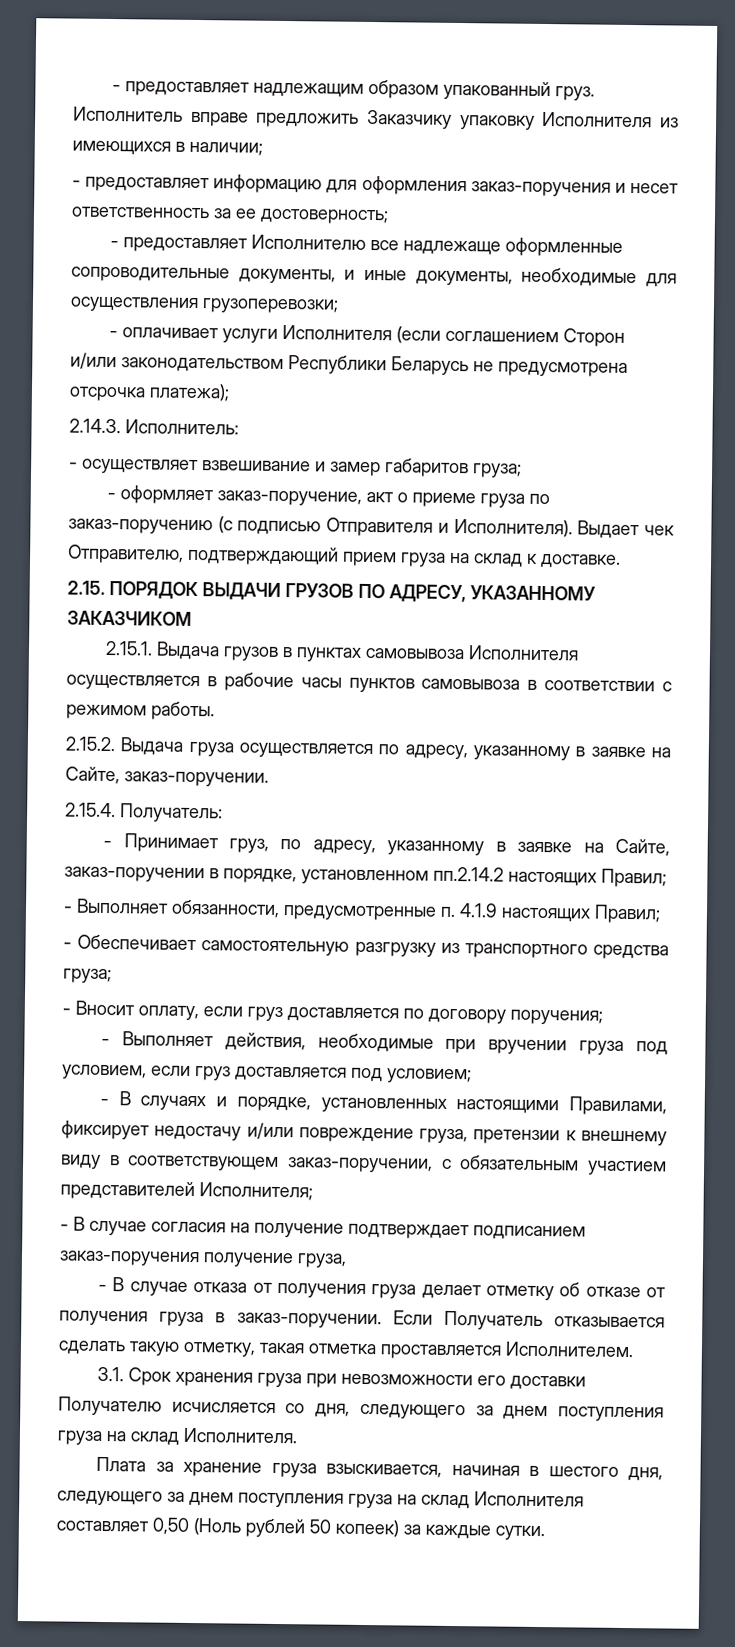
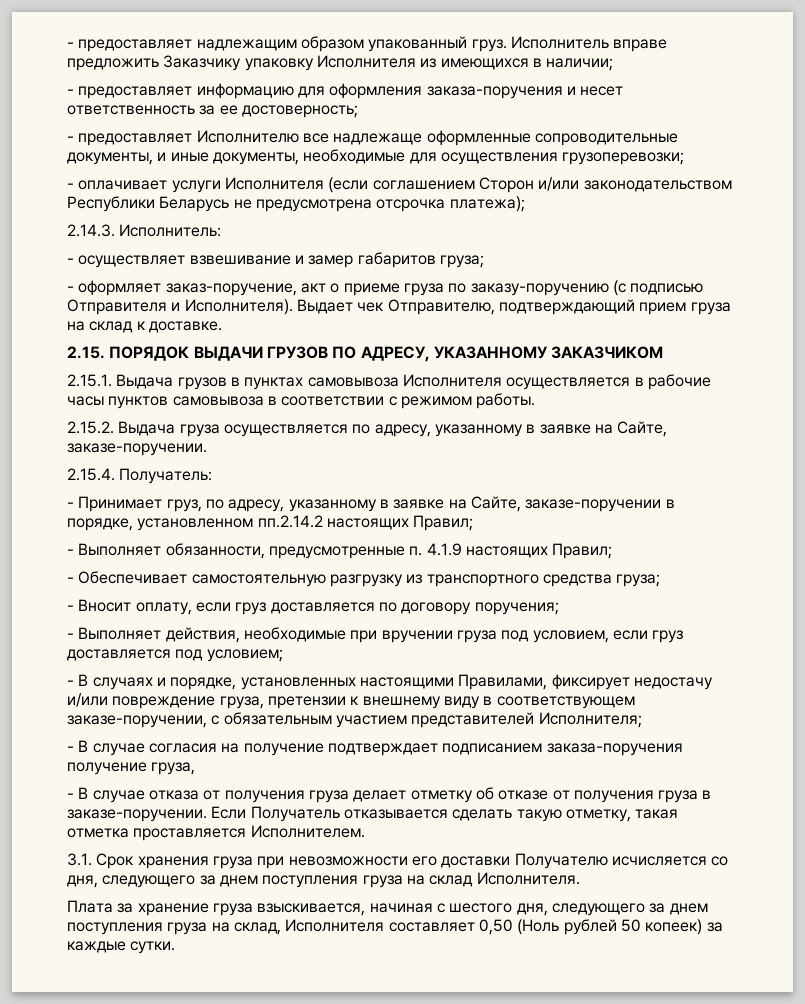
- - предоставляет информацию для оформления заказ-поручения и несет ответственность за ее достоверность;
+ - предоставляет информацию для оформления заказа-поручения и несет ответственность за ее достоверность;
- - оформляет заказ-поручение, акт о приеме груза по заказ-поручению (с подписью Отправителя и Исполнителя).
+ - оформляет заказ-поручение, акт о приеме груза по заказу-поручению (с подписью Отправителя и Исполнителя).
- 2.15.2. Выдача груза осуществляется по адресу, указанному в заявке на Сайте, заказ-поручении.
+ 2.15.2. Выдача груза осуществляется по адресу, указанному в заявке на Сайте, заказе-поручении.
- - Принимает груз, по адресу, указанному в заявке на Сайте, заказ-поручении в порядке, установленном пп.2.14.2 настоящих Правил;
+ - Принимает груз, по адресу, указанному в заявке на Сайте, заказе-поручении в порядке, установленном пп.2.14.2 настоящих Правил;
- - В случаях и порядке, установленных настоящими Правилами, фиксирует недостачу и/или повреждение груза, претензии к внешнему виду в соответствующем заказ-поручении, с обязательным участием представителей Исполнителя;
+ - В случаях и порядке, установленных настоящими Правилами, фиксирует недостачу и/или повреждение груза, претензии к внешнему виду в соответствующем заказе-поручении, с обязательным участием представителей Исполнителя;
- - В случае согласия на получение подтверждает подписанием заказ-поручения получение груза,
+ - В случае согласия на получение подтверждает подписанием заказа-поручения получение груза,
- - В случае отказа от получения груза делает отметку об отказе от получения груза в заказ-поручении.
+ - В случае отказа от получения груза делает отметку об отказе от получения груза в заказе-поручении.
- Плата за хранение груза взыскивается, начиная в шестого дня, следующего за днем поступления груза на склад Исполнителя составляет 0,50 (Ноль рублей 50 копеек) за каждые сутки.
+ Плата за хранение груза взыскивается, начиная с шестого дня, следующего за днем поступления груза на склад, Исполнителя составляет 0,50 (Ноль рублей 50 копеек) за каждые сутки.

